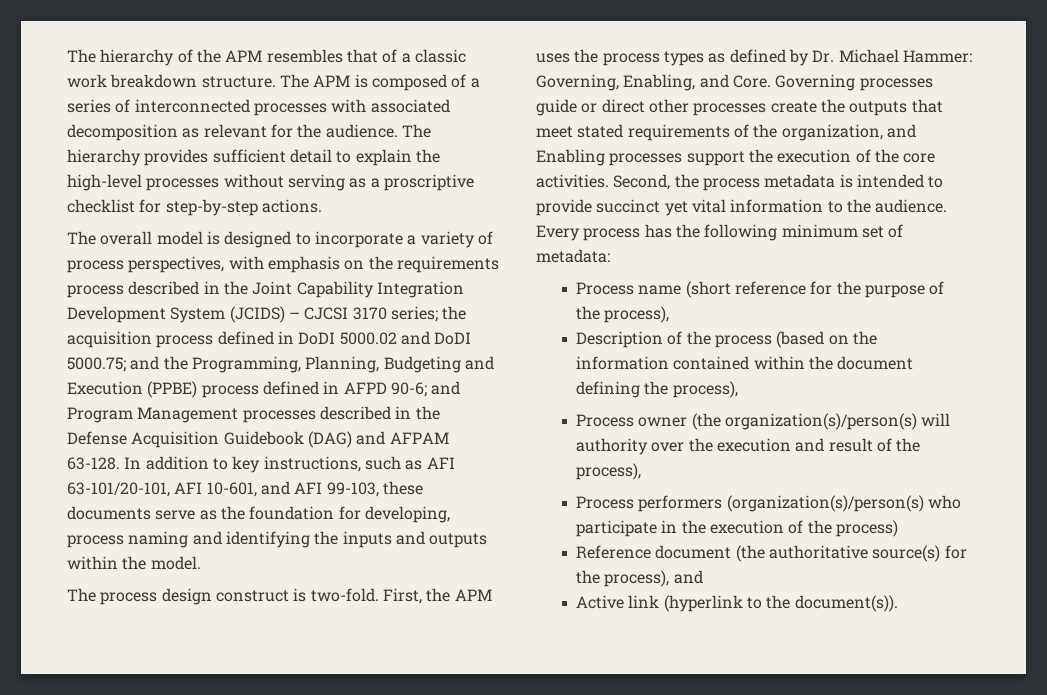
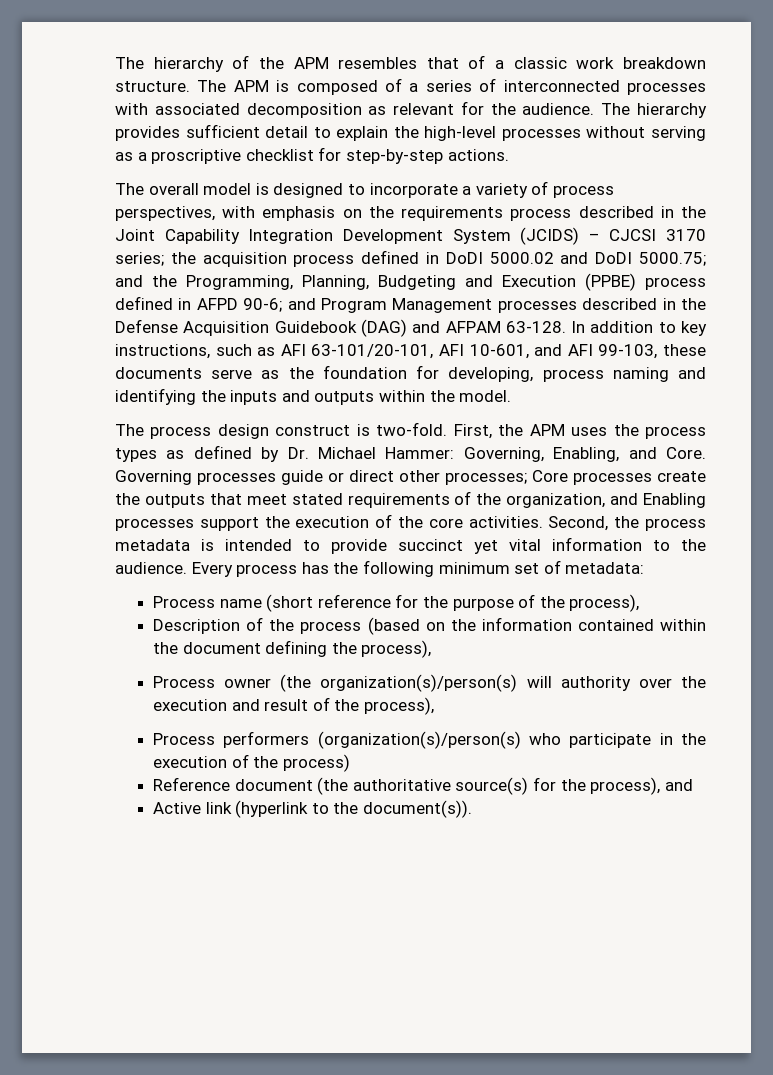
- Governing processes guide or direct other processes create the outputs that meet stated requirements of the organization, and Enabling processes support the execution of the core activities.
+ Governing processes guide or direct other processes; Core processes create the outputs that meet stated requirements of the organization, and Enabling processes support the execution of the core activities.

